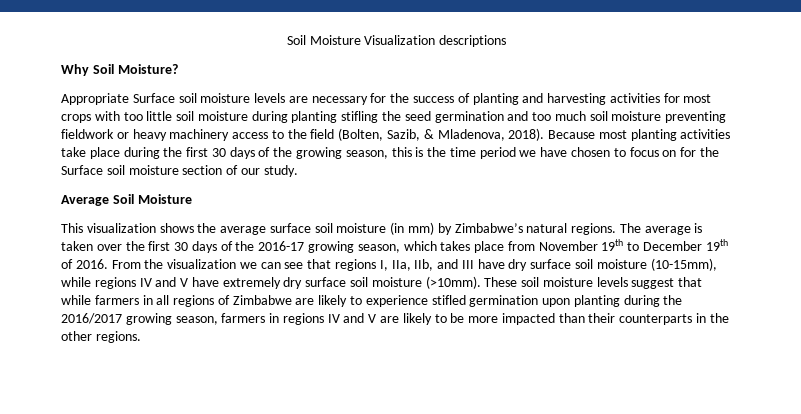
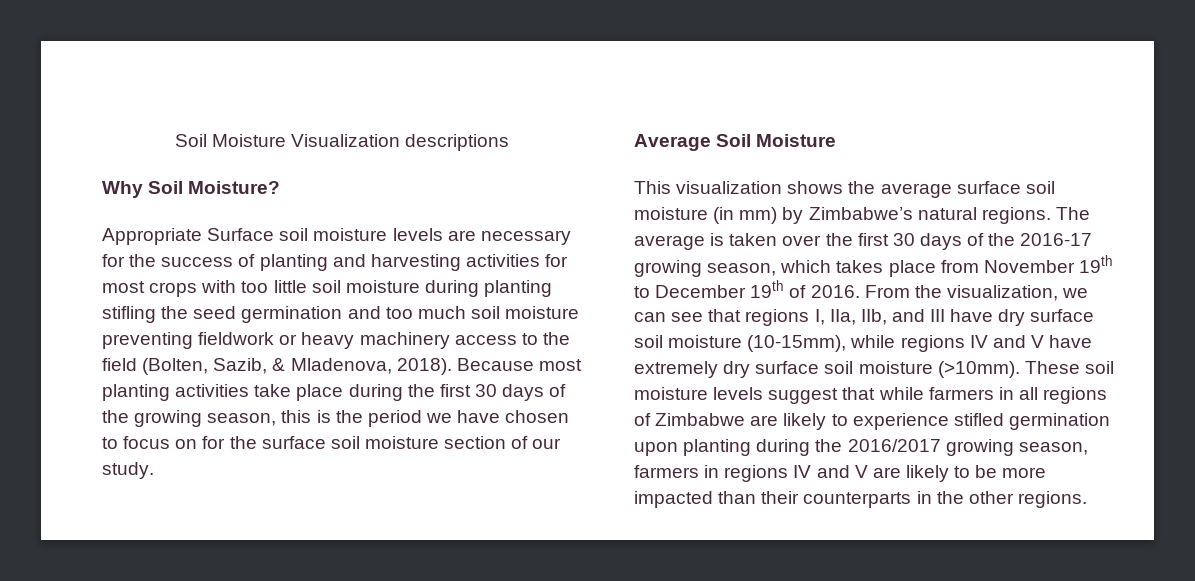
- Because most planting activities take place during the first 30 days of the growing season, this is the time period we have chosen to focus on for the Surface soil moisture section of our study.
+ Because most planting activities take place during the first 30 days of the growing season, this is the period we have chosen to focus on for the surface soil moisture section of our study.
- From the visualization we can see that regions I, IIa, IIb, and III have dry surface soil moisture (10-15mm), while regions IV and V have extremely dry surface soil moisture (>10mm).
+ From the visualization, we can see that regions I, IIa, IIb, and III have dry surface soil moisture (10-15mm), while regions IV and V have extremely dry surface soil moisture (>10mm).

